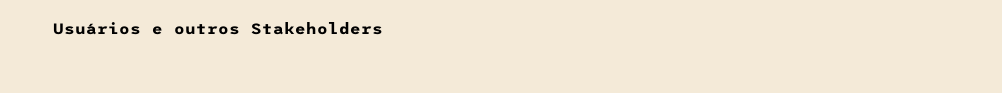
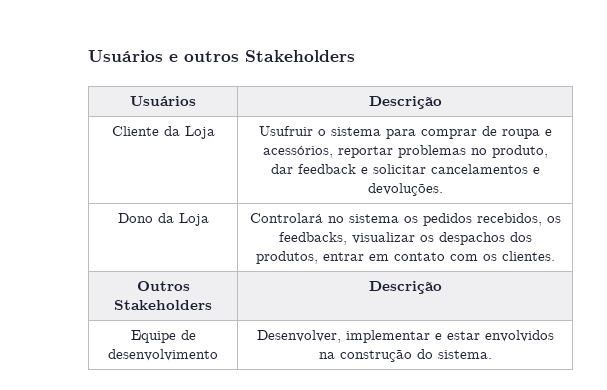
+ Usuários | Descrição
+ Cliente da Loja | Usufruir o sistema para comprar de roupa e acessórios, reportar problemas no produto, dar feedback e solicitar cancelamentos e devoluções.
+ Dono da Loja | Controlará no sistema os pedidos recebidos, os feedbacks, visualizar os despachos dos produtos, entrar em contato com os clientes.
+ Outros Stakeholders | Descrição
+ Equipe de desenvolvimento | Desenvolver, implementar e estar envolvidos na construção do sistema.

